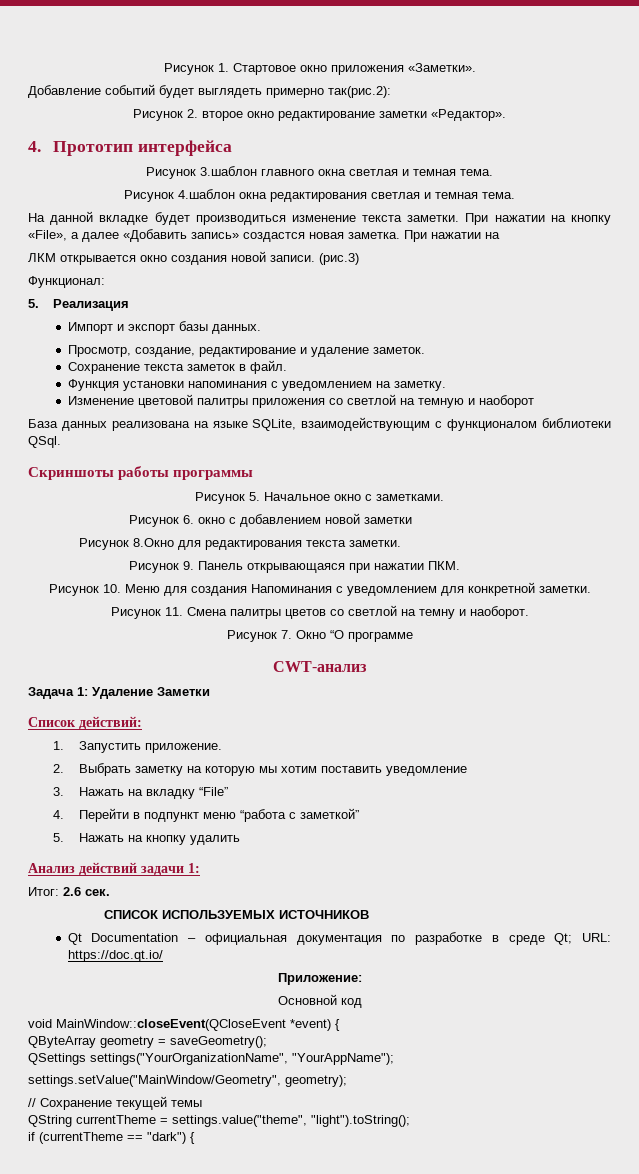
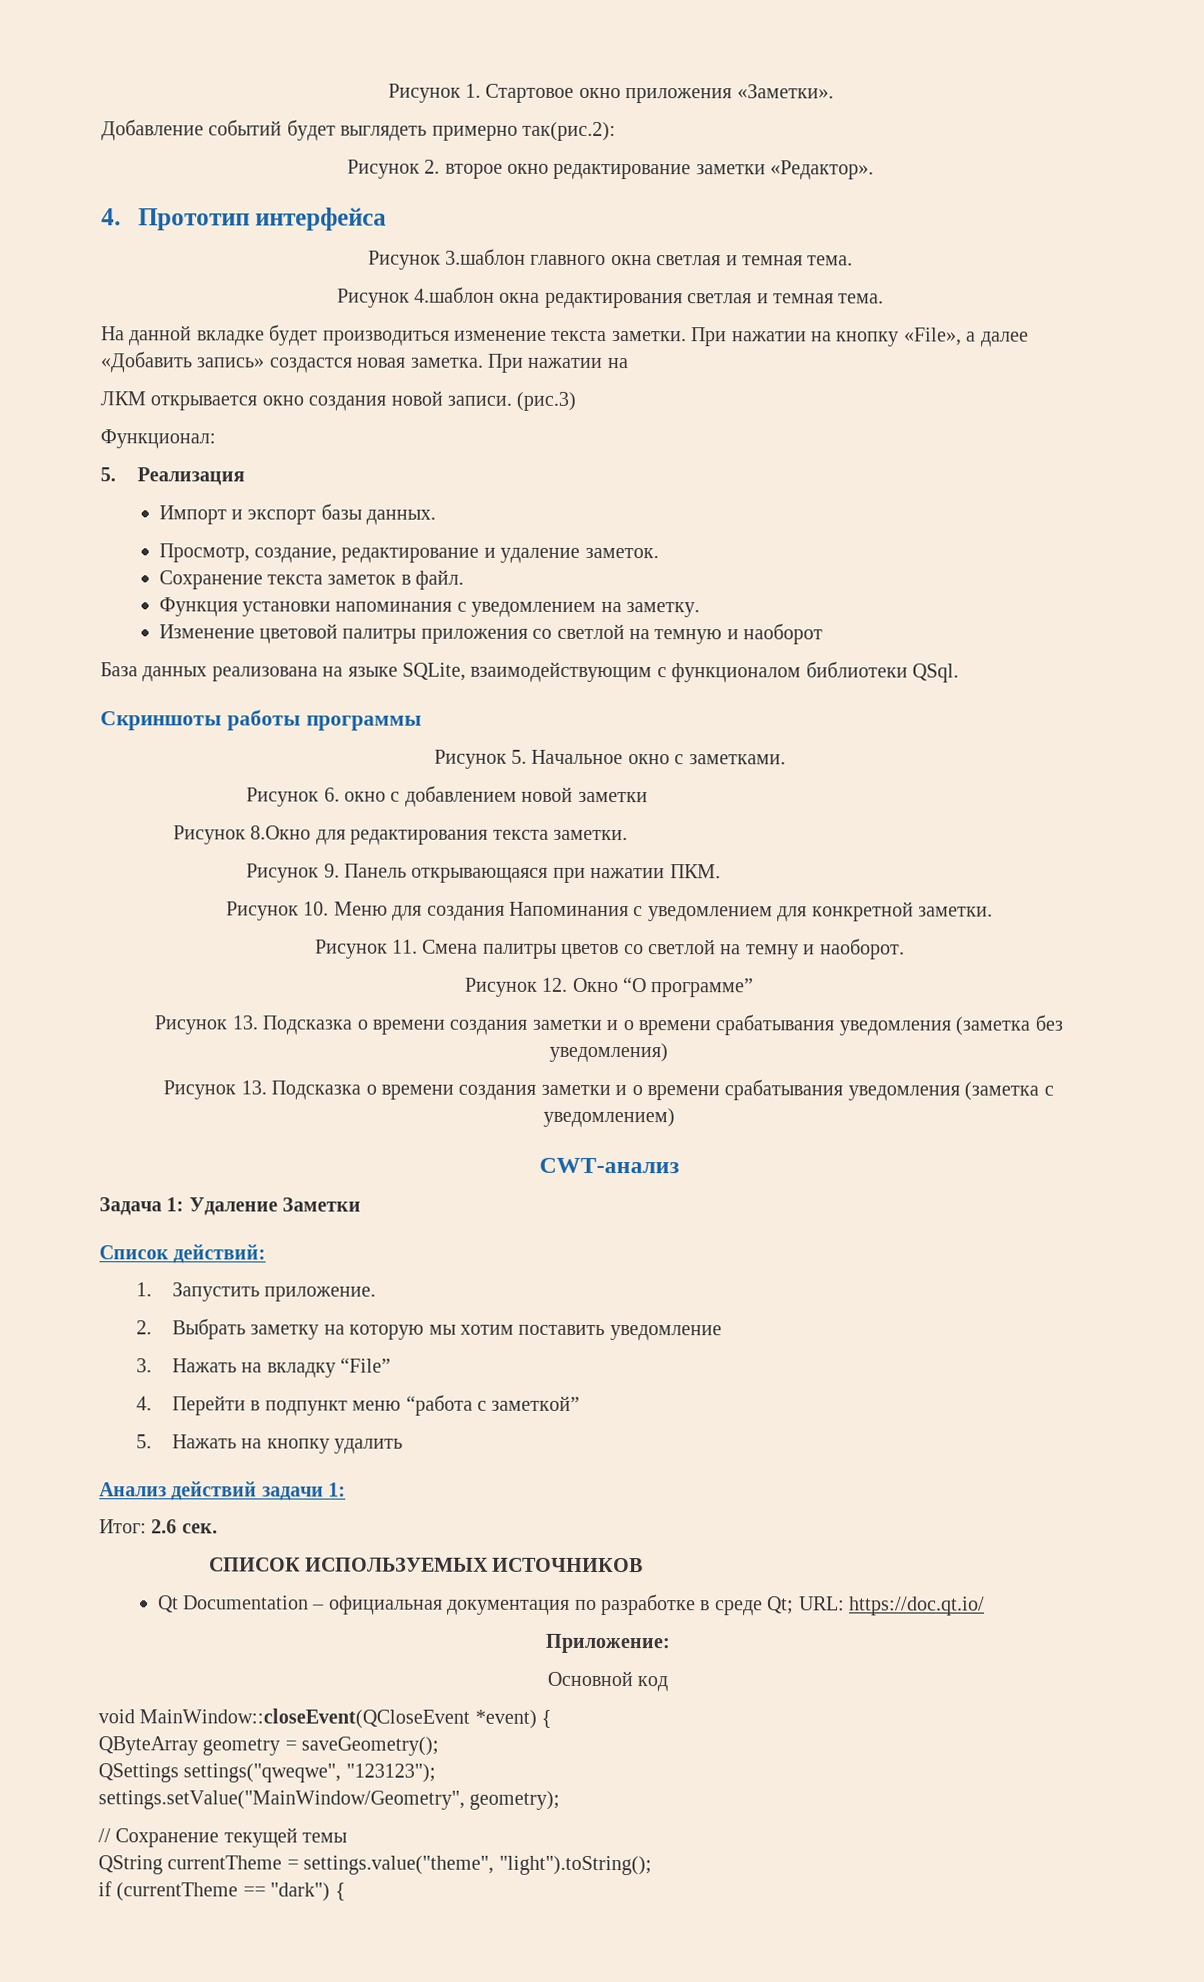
- Рисунок 7. Окно “О программе
+ Рисунок 12. Окно “О программе”
+ Рисунок 13. Подсказка о времени создания заметки и о времени срабатывания уведомления (заметка без уведомления)
+ Рисунок 13. Подсказка о времени создания заметки и о времени срабатывания уведомления (заметка с уведомлением)
- QSettings settings("YourOrganizationName", "YourAppName");
+ QSettings settings("qweqwe", "123123");

